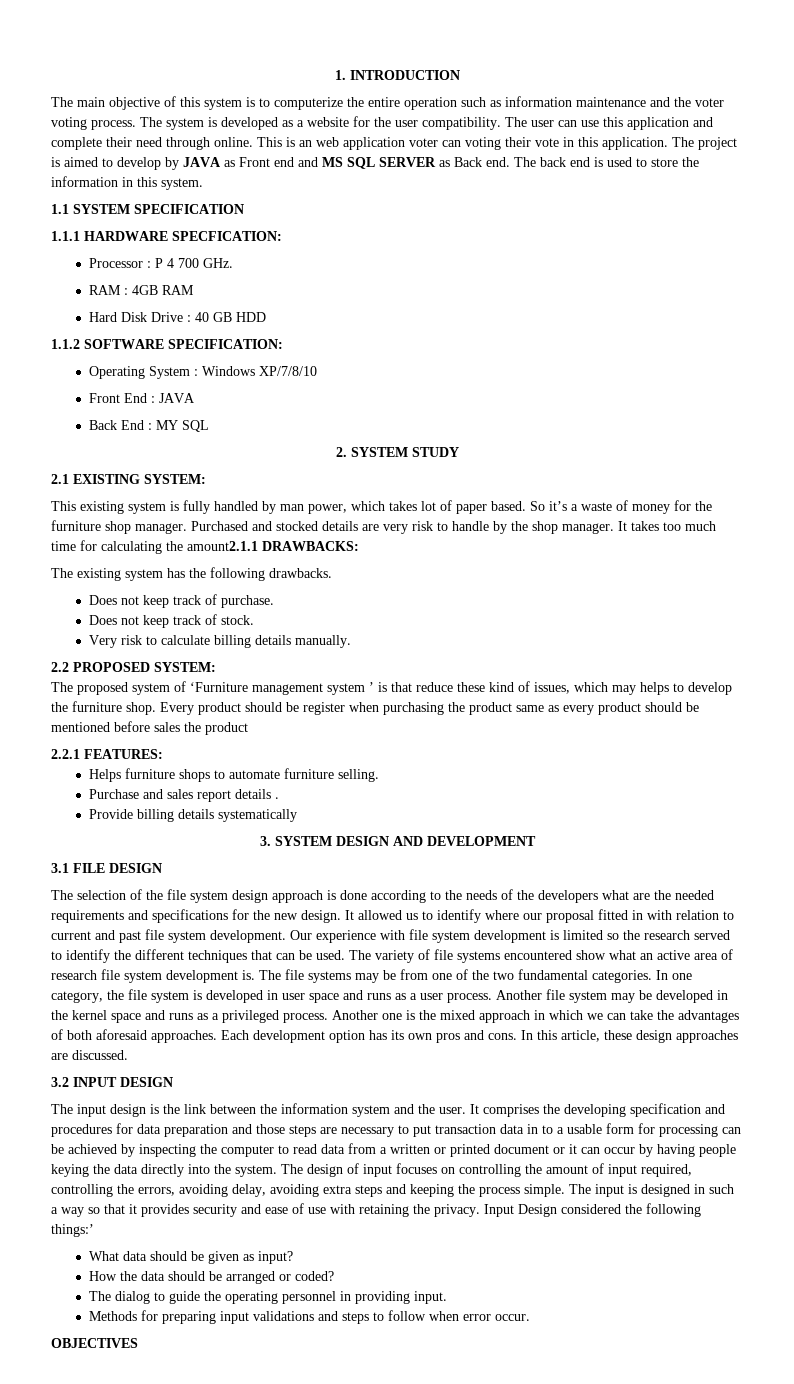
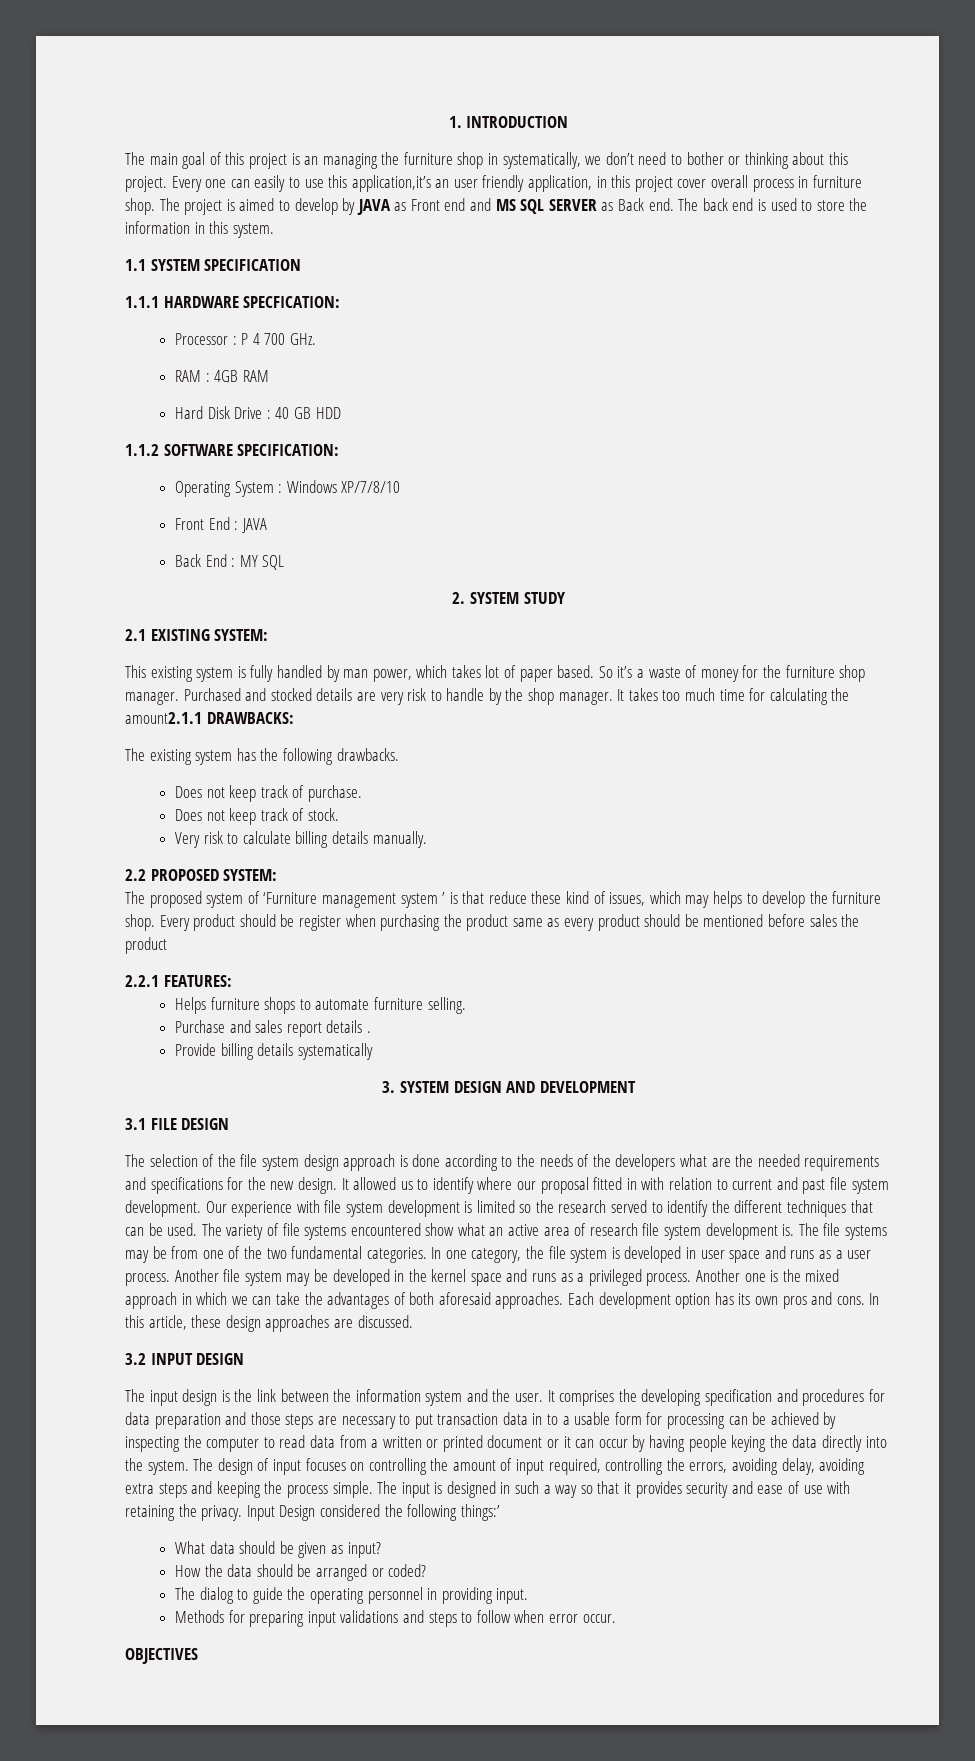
- The main objective of this system is to computerize the entire operation such as information maintenance and the voter voting process. The system is developed as a website for the user compatibility. The user can use this application and complete their need through online. This is an web application voter can voting their vote in this application.
+ The main goal of this project is an managing the furniture shop in systematically, we don’t need to bother or thinking about this project. Every one can easily to use this application,it’s an user friendly application, in this project cover overall process in furniture shop.

